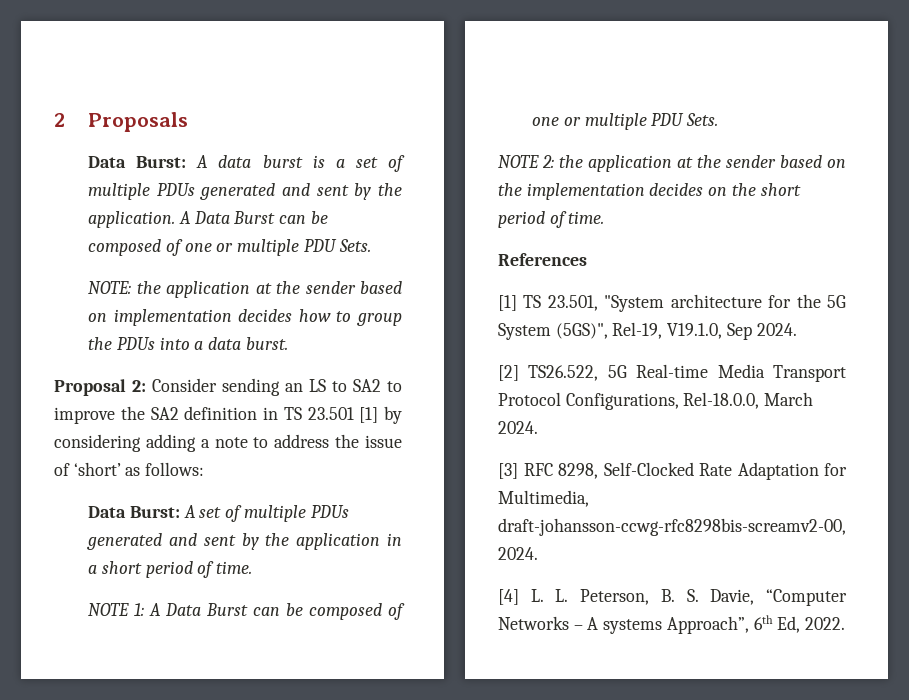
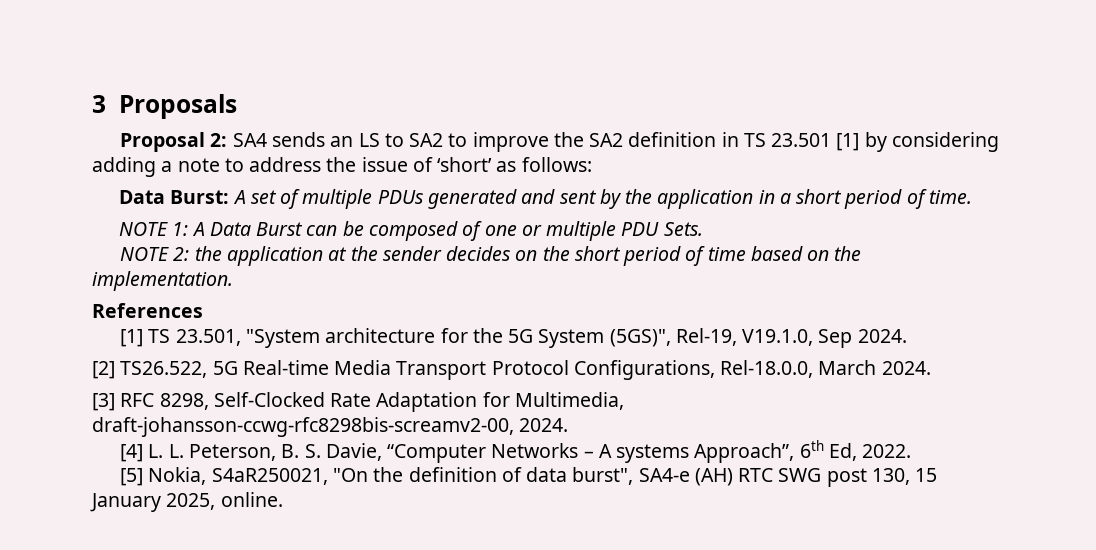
- 2 Proposals
+ 3 Proposals
- Data Burst: A data burst is a set of multiple PDUs generated and sent by the application. A Data Burst can be composed of one or multiple PDU Sets.
- NOTE: the application at the sender based on implementation decides how to group the PDUs into a data burst.
- Proposal 2: Consider sending an LS to SA2 to improve the SA2 definition in TS 23.501 [1] by considering adding a note to address the issue of ‘short’ as follows:
+ Proposal 2: SA4 sends an LS to SA2 to improve the SA2 definition in TS 23.501 [1] by considering adding a note to address the issue of ‘short’ as follows:
- NOTE 2: the application at the sender based on the implementation decides on the short period of time.
+ NOTE 2: the application at the sender decides on the short period of time based on the implementation.
+ [5] Nokia, S4aR250021, "On the definition of data burst", SA4-e (AH) RTC SWG post 130, 15 January 2025, online.

